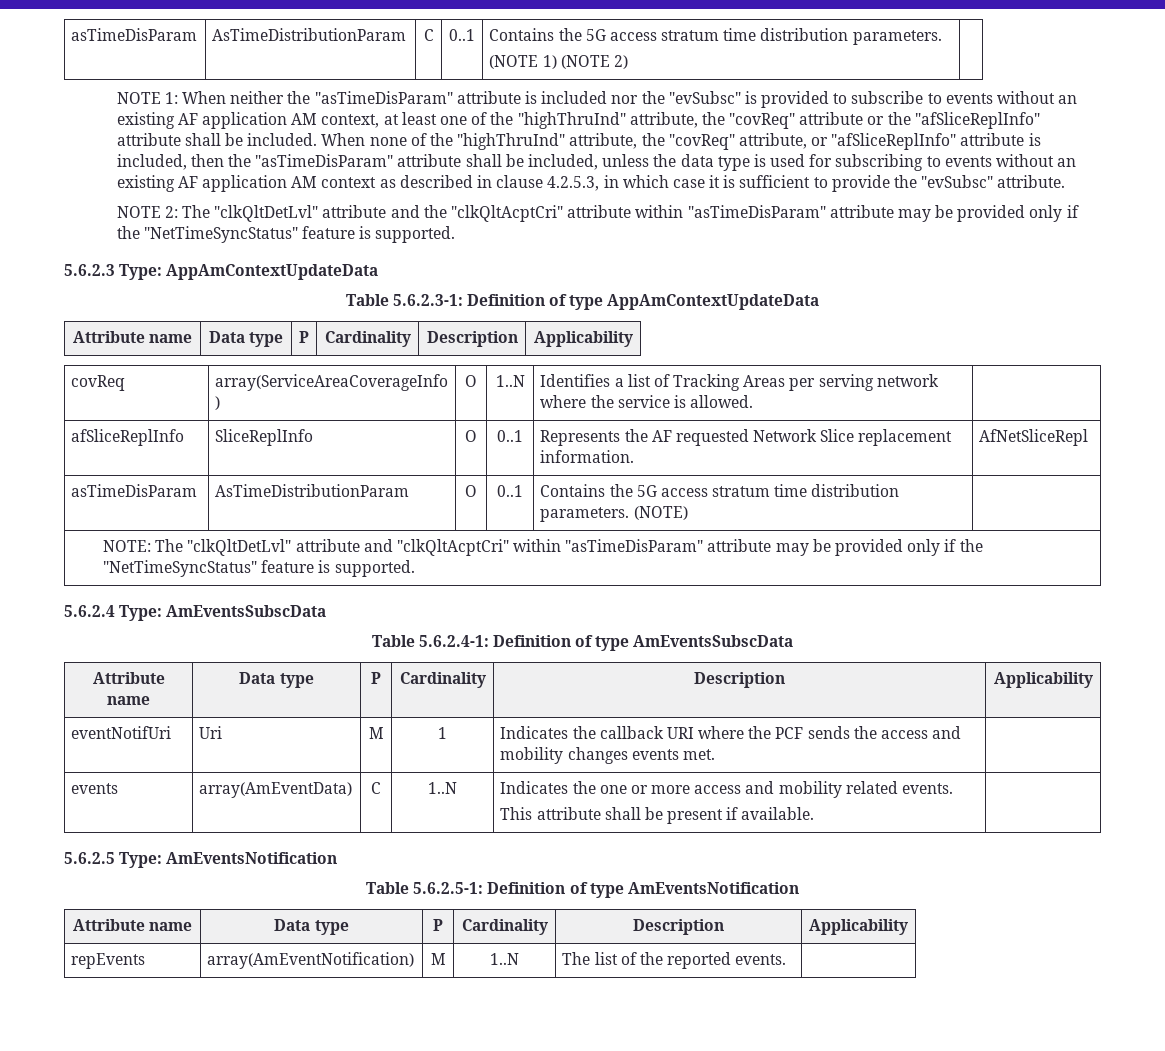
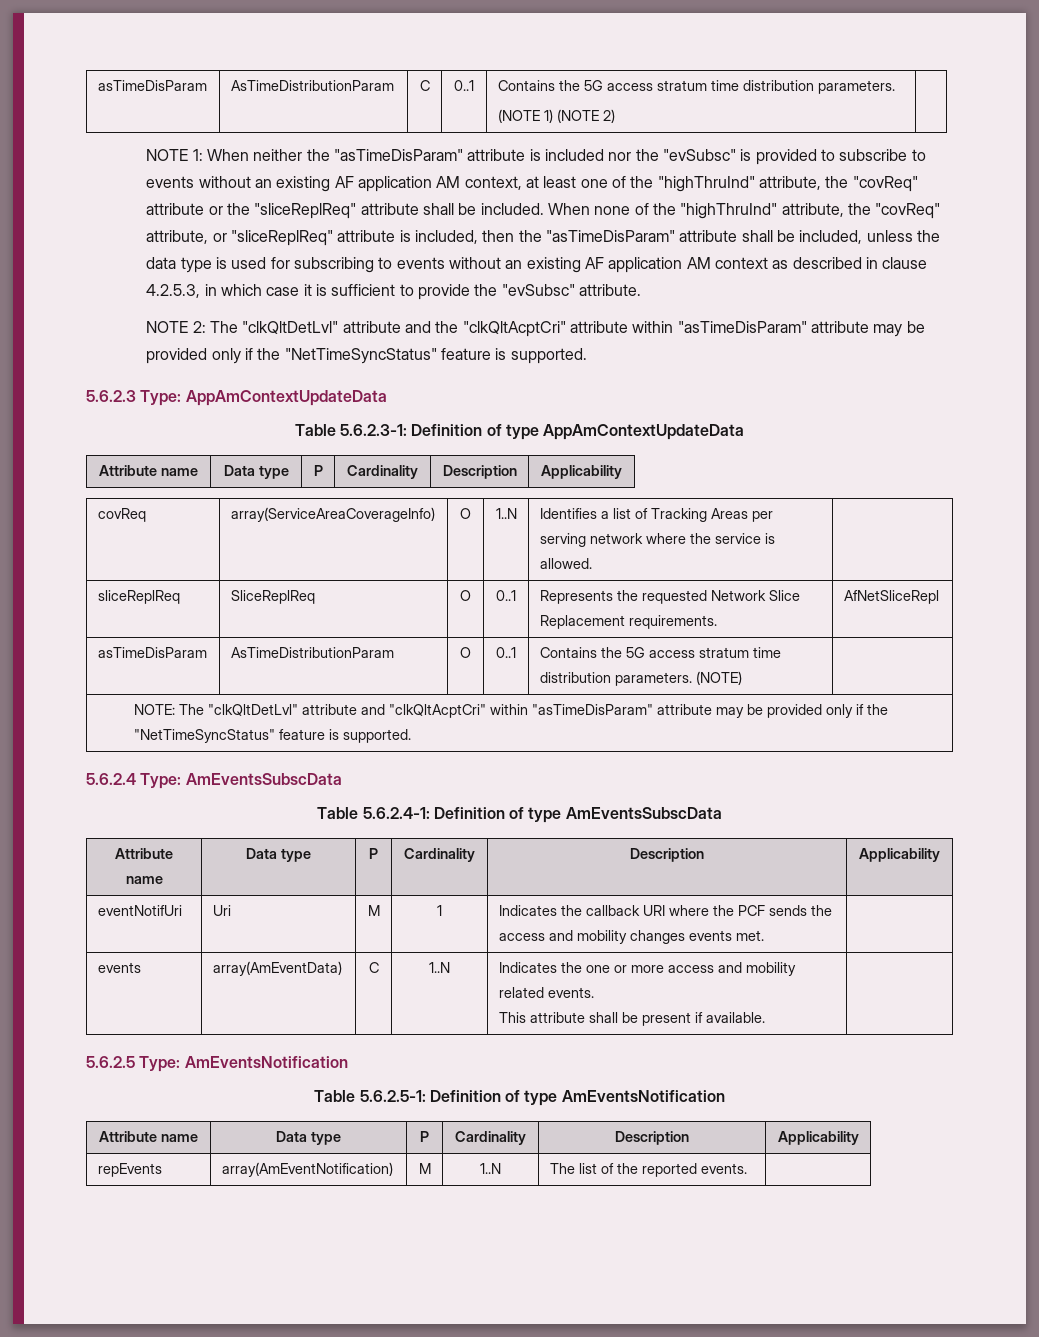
- NOTE 1: When neither the "asTimeDisParam" attribute is included nor the "evSubsc" is provided to subscribe to events without an existing AF application AM context, at least one of the "highThruInd" attribute, the "covReq" attribute or the "afSliceReplInfo" attribute shall be included.
+ NOTE 1: When neither the "asTimeDisParam" attribute is included nor the "evSubsc" is provided to subscribe to events without an existing AF application AM context, at least one of the "highThruInd" attribute, the "covReq" attribute or the "sliceReplReq" attribute shall be included.
- When none of the "highThruInd" attribute, the "covReq" attribute, or "afSliceReplInfo" attribute is included, then the "asTimeDisParam" attribute shall be included, unless the data type is used for subscribing to events without an existing AF application AM context as described in clause 4.2.5.3, in which case it is sufficient to provide the "evSubsc" attribute.
+ When none of the "highThruInd" attribute, the "covReq" attribute, or "sliceReplReq" attribute is included, then the "asTimeDisParam" attribute shall be included, unless the data type is used for subscribing to events without an existing AF application AM context as described in clause 4.2.5.3, in which case it is sufficient to provide the "evSubsc" attribute.
- afSliceReplInfo | SliceReplInfo | O | 0..1 | Represents the AF requested Network Slice replacement information. | AfNetSliceRepl
+ sliceReplReq | SliceReplReq | O | 0..1 | Represents the requested Network Slice Replacement requirements. | AfNetSliceRepl

